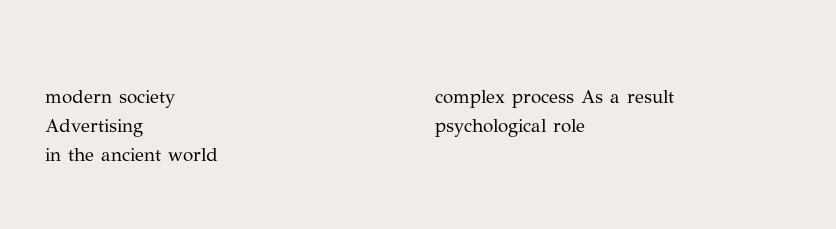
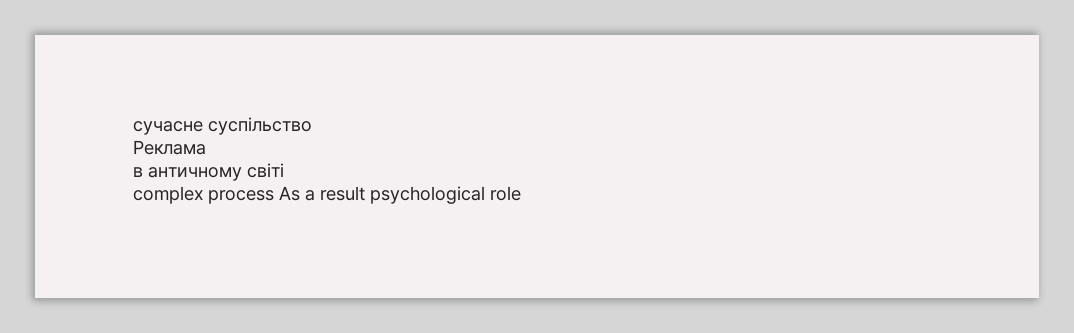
- modern society
- Advertising
- in the ancient world
+ сучасне суспільство
+ Реклама
+ в античному світі

